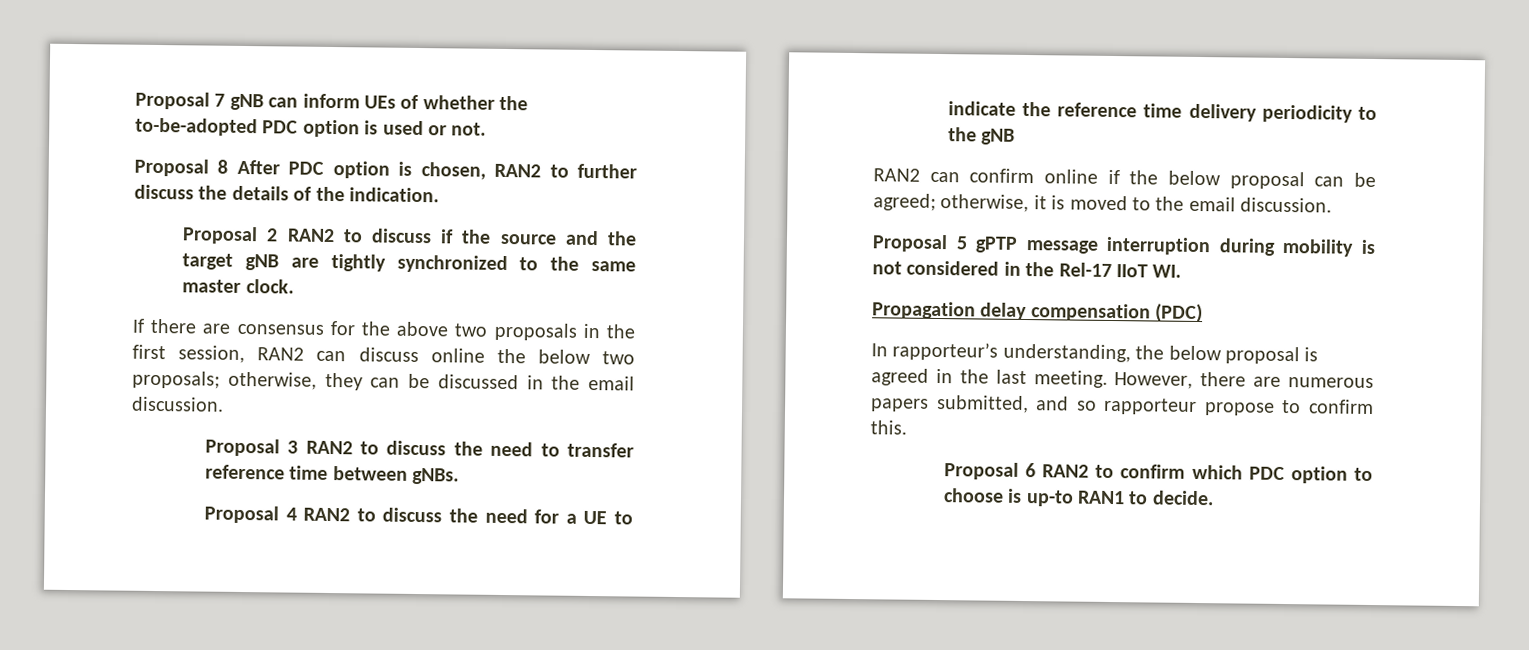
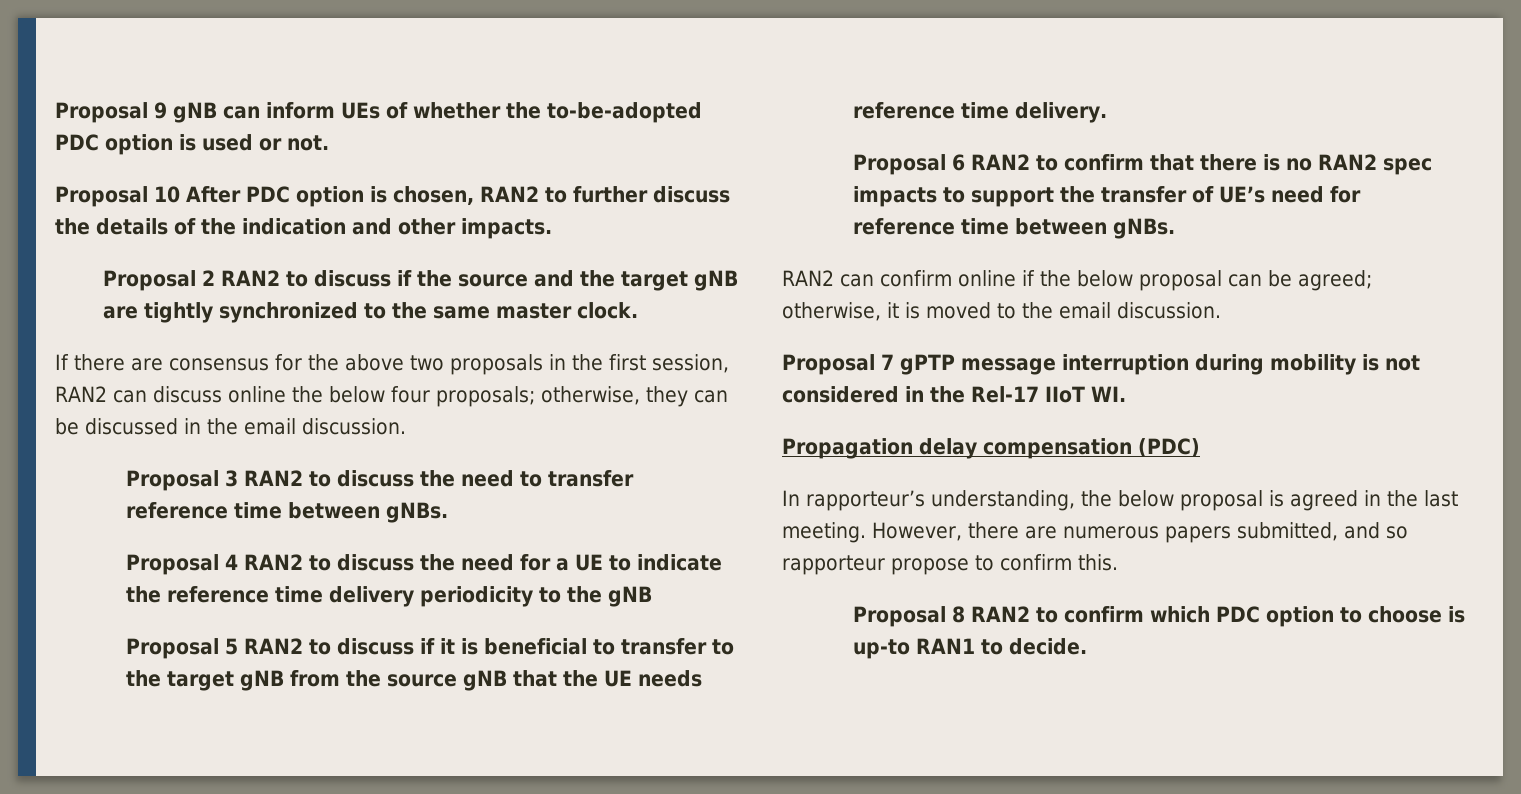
- Proposal 7 gNB can inform UEs of whether the to-be-adopted PDC option is used or not.
+ Proposal 9 gNB can inform UEs of whether the to-be-adopted PDC option is used or not.
- Proposal 8 After PDC option is chosen, RAN2 to further discuss the details of the indication.
+ Proposal 10 After PDC option is chosen, RAN2 to further discuss the details of the indication and other impacts.
- If there are consensus for the above two proposals in the first session, RAN2 can discuss online the below two proposals; otherwise, they can be discussed in the email discussion.
+ If there are consensus for the above two proposals in the first session, RAN2 can discuss online the below four proposals; otherwise, they can be discussed in the email discussion.
+ Proposal 5 RAN2 to discuss if it is beneficial to transfer to the target gNB from the source gNB that the UE needs reference time delivery.
+ Proposal 6 RAN2 to confirm that there is no RAN2 spec impacts to support the transfer of UE’s need for reference time between gNBs.
- Proposal 5 gPTP message interruption during mobility is not considered in the Rel-17 IIoT WI.
+ Proposal 7 gPTP message interruption during mobility is not considered in the Rel-17 IIoT WI.
- Proposal 6 RAN2 to confirm which PDC option to choose is up-to RAN1 to decide.
+ Proposal 8 RAN2 to confirm which PDC option to choose is up-to RAN1 to decide.

